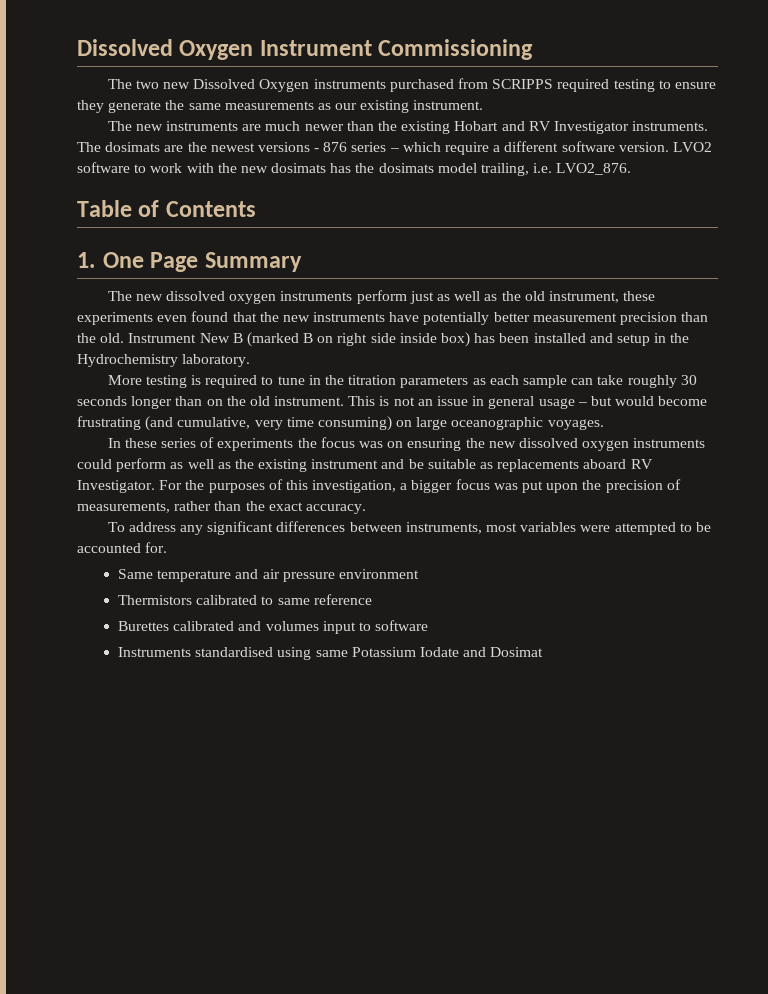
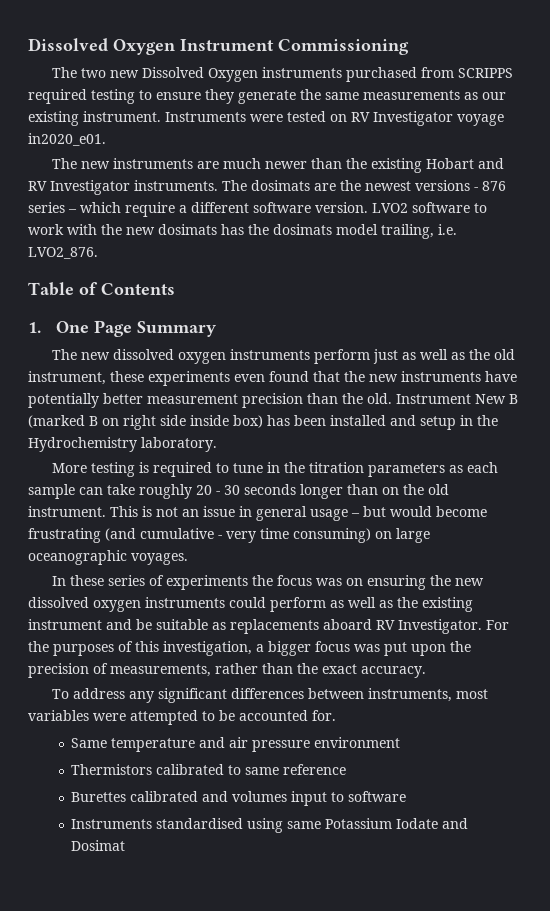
+ Instruments were tested on RV Investigator voyage in2020_e01.
- More testing is required to tune in the titration parameters as each sample can take roughly 30 seconds longer than on the old instrument.
+ More testing is required to tune in the titration parameters as each sample can take roughly 20 - 30 seconds longer than on the old instrument.
- This is not an issue in general usage – but would become frustrating (and cumulative, very time consuming) on large oceanographic voyages.
+ This is not an issue in general usage – but would become frustrating (and cumulative - very time consuming) on large oceanographic voyages.

